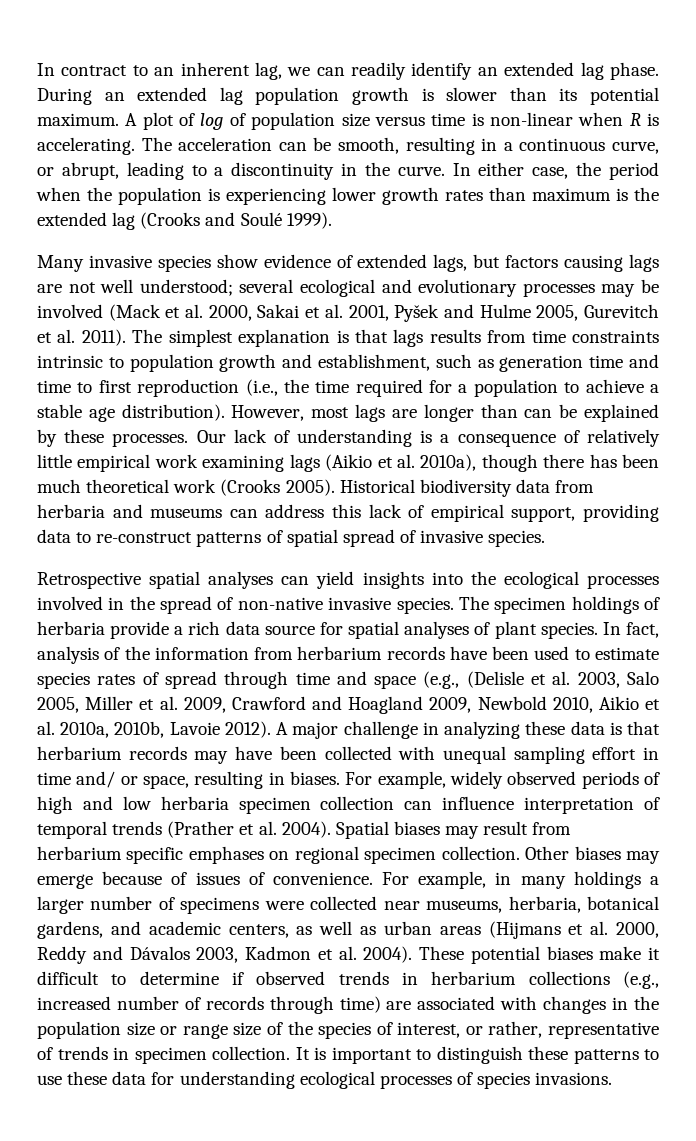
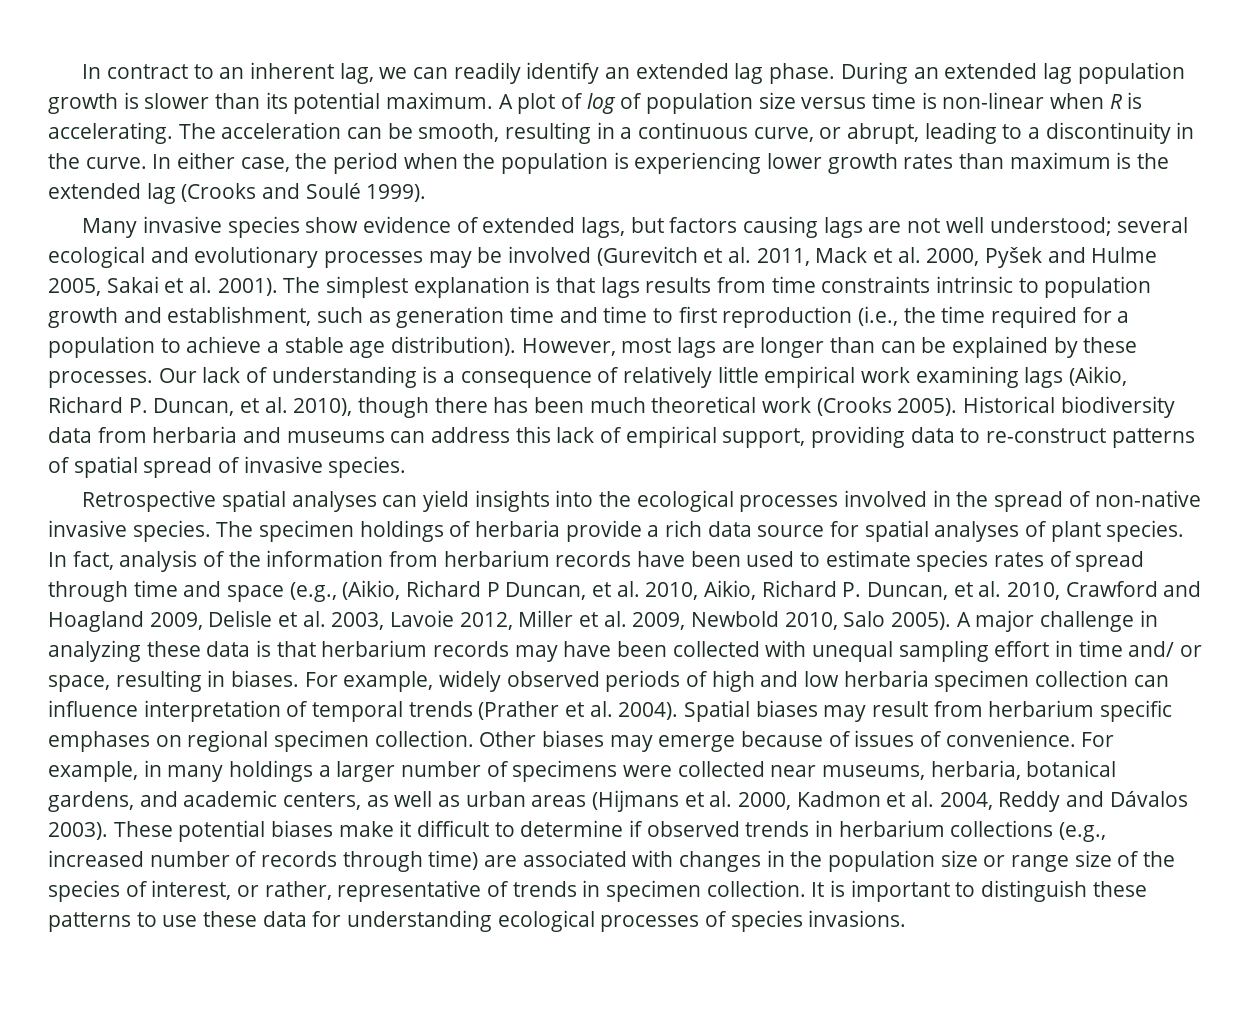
- Many invasive species show evidence of extended lags, but factors causing lags are not well understood; several ecological and evolutionary processes may be involved (Mack et al. 2000, Sakai et al. 2001, Pyšek and Hulme 2005, Gurevitch et al. 2011).
+ Many invasive species show evidence of extended lags, but factors causing lags are not well understood; several ecological and evolutionary processes may be involved (Gurevitch et al. 2011, Mack et al. 2000, Pyšek and Hulme 2005, Sakai et al. 2001).
- Our lack of understanding is a consequence of relatively little empirical work examining lags (Aikio et al. 2010a), though there has been much theoretical work (Crooks 2005).
+ Our lack of understanding is a consequence of relatively little empirical work examining lags (Aikio, Richard P. Duncan, et al. 2010), though there has been much theoretical work (Crooks 2005).
- In fact, analysis of the information from herbarium records have been used to estimate species rates of spread through time and space (e.g., (Delisle et al. 2003, Salo 2005, Miller et al. 2009, Crawford and Hoagland 2009, Newbold 2010, Aikio et al. 2010a, 2010b, Lavoie 2012).
+ In fact, analysis of the information from herbarium records have been used to estimate species rates of spread through time and space (e.g., (Aikio, Richard P Duncan, et al. 2010, Aikio, Richard P. Duncan, et al. 2010, Crawford and Hoagland 2009, Delisle et al. 2003, Lavoie 2012, Miller et al. 2009, Newbold 2010, Salo 2005).
- For example, in many holdings a larger number of specimens were collected near museums, herbaria, botanical gardens, and academic centers, as well as urban areas (Hijmans et al. 2000, Reddy and Dávalos 2003, Kadmon et al. 2004).
+ For example, in many holdings a larger number of specimens were collected near museums, herbaria, botanical gardens, and academic centers, as well as urban areas (Hijmans et al. 2000, Kadmon et al. 2004, Reddy and Dávalos 2003).

